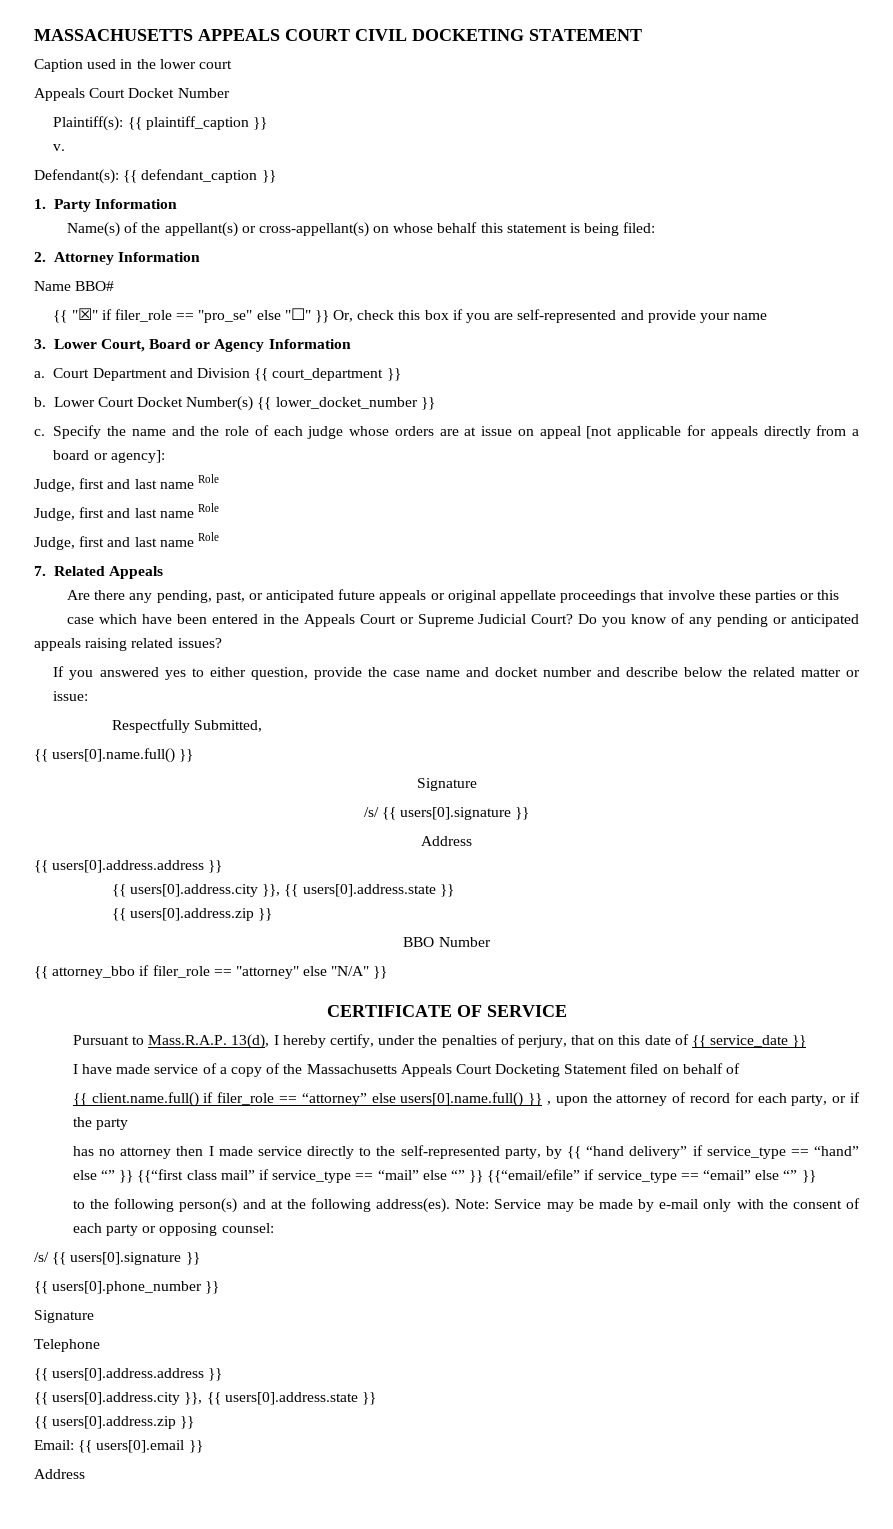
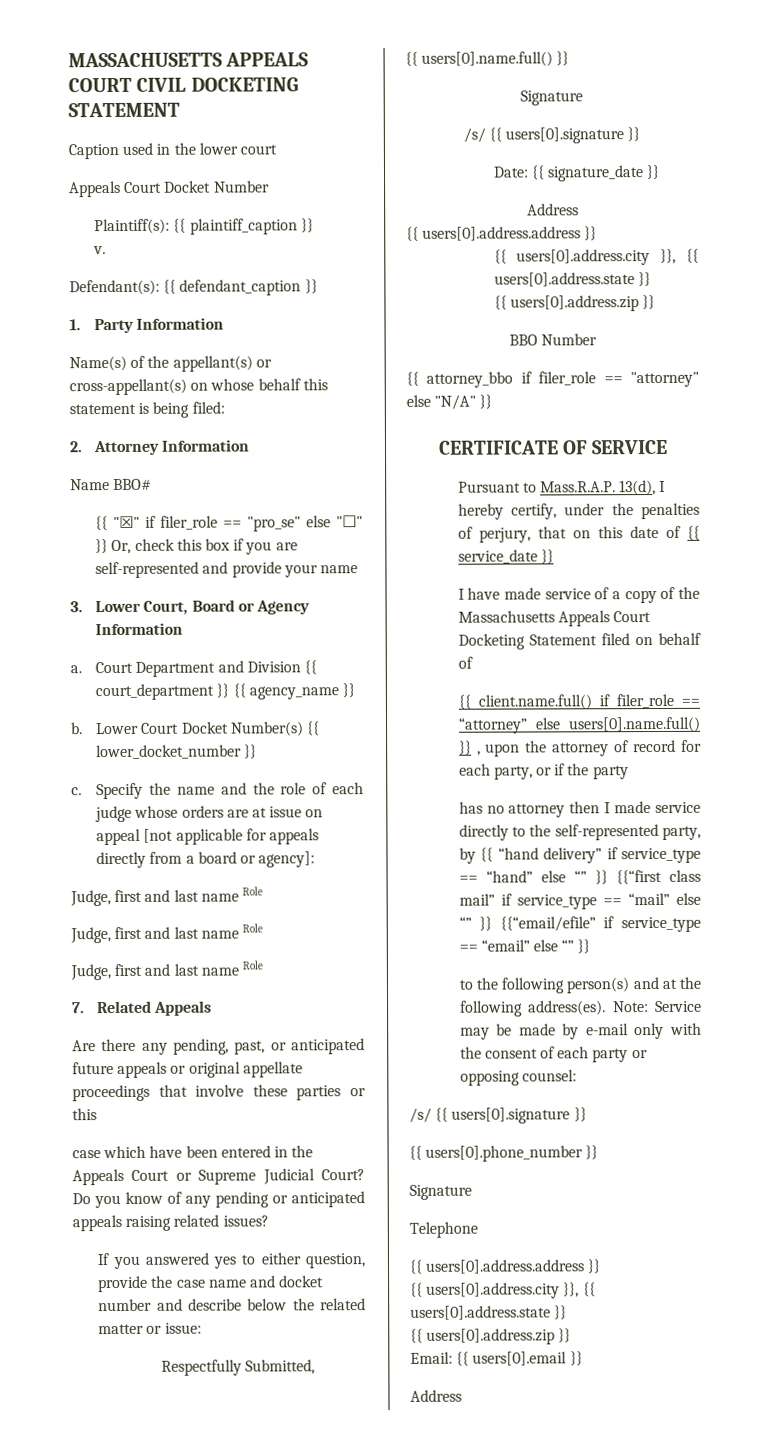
- Court Department and Division {{ court_department }}
+ Court Department and Division {{ court_department }} {{ agency_name }}
+ Date: {{ signature_date }}

